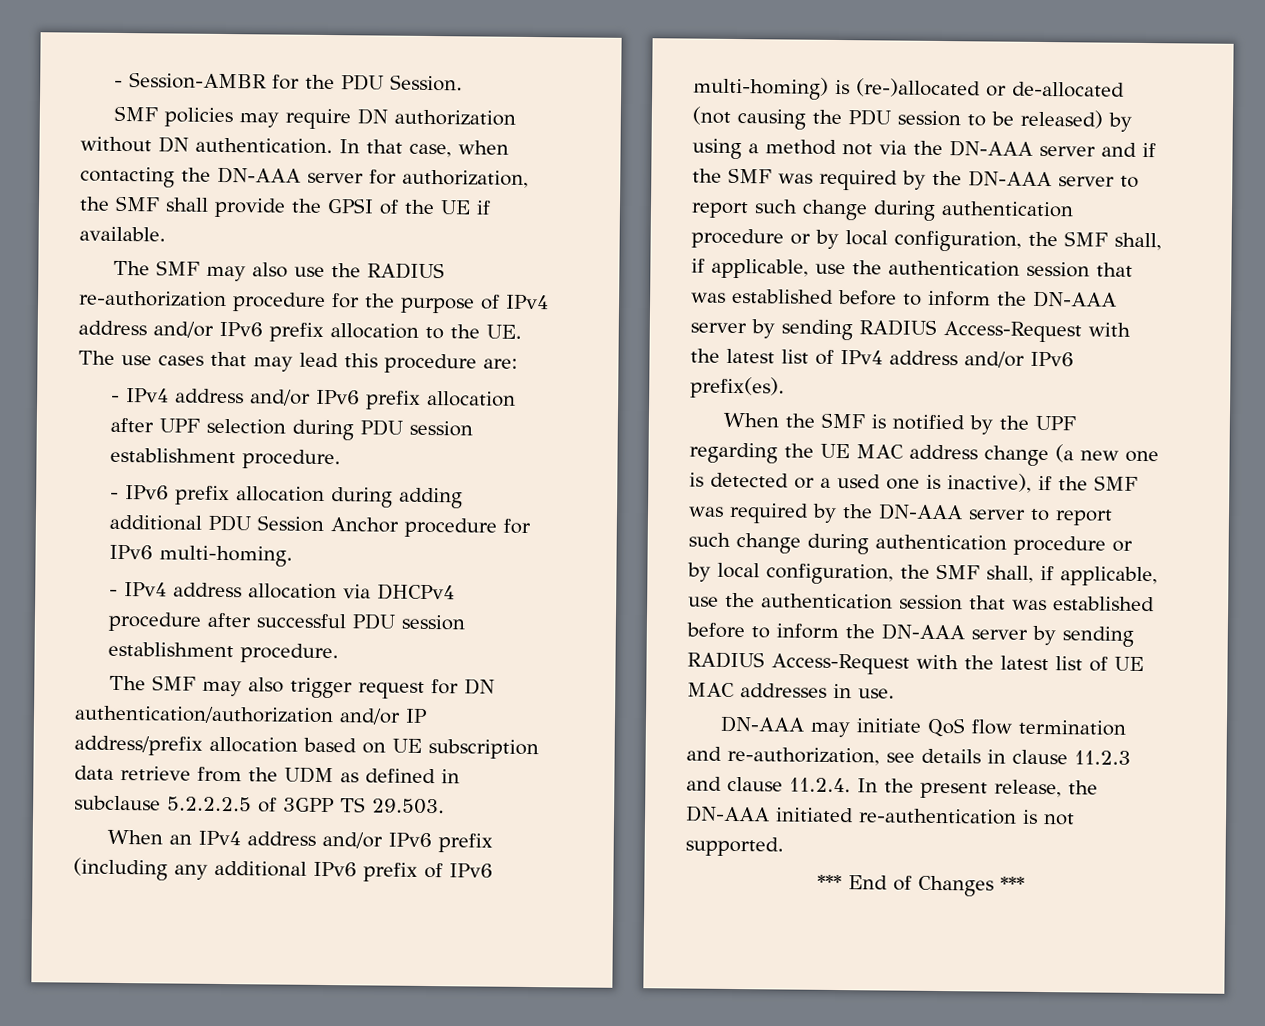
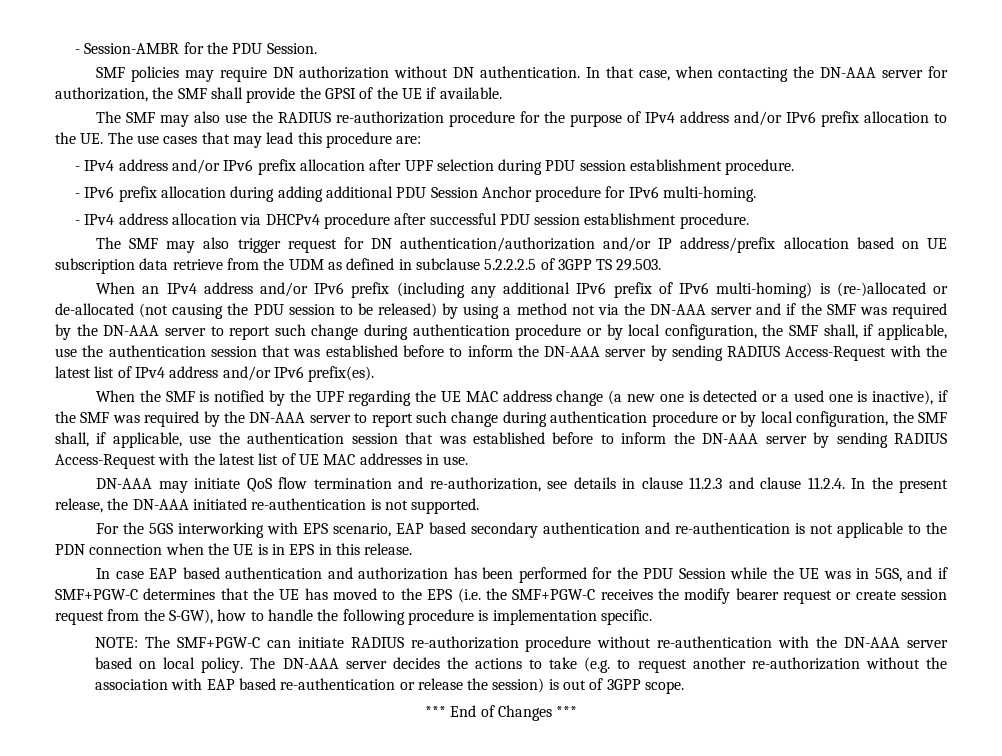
+ For the 5GS interworking with EPS scenario, EAP based secondary authentication and re-authentication is not applicable to the PDN connection when the UE is in EPS in this release.
+ In case EAP based authentication and authorization has been performed for the PDU Session while the UE was in 5GS, and if SMF+PGW-C determines that the UE has moved to the EPS (i.e. the SMF+PGW-C receives the modify bearer request or create session request from the S-GW), how to handle the following procedure is implementation specific.
+ NOTE: The SMF+PGW-C can initiate RADIUS re-authorization procedure without re-authentication with the DN-AAA server based on local policy. The DN-AAA server decides the actions to take (e.g. to request another re-authorization without the association with EAP based re-authentication or release the session) is out of 3GPP scope.

